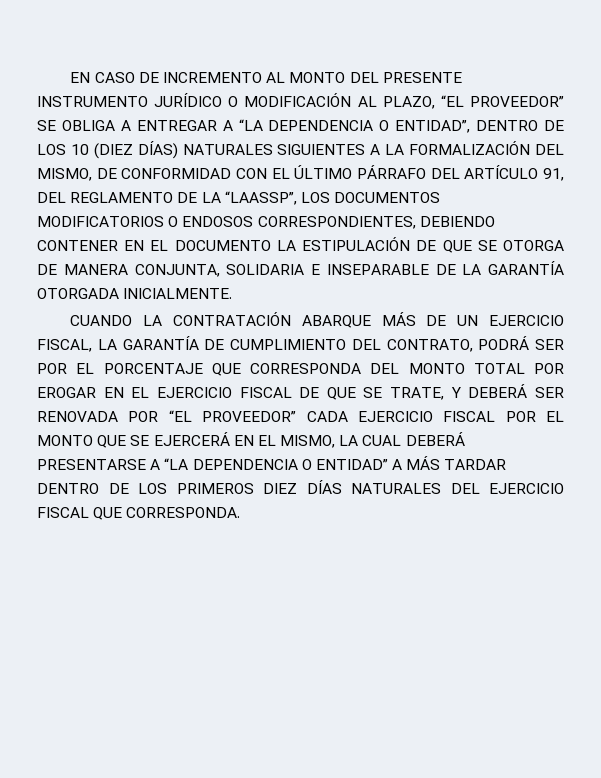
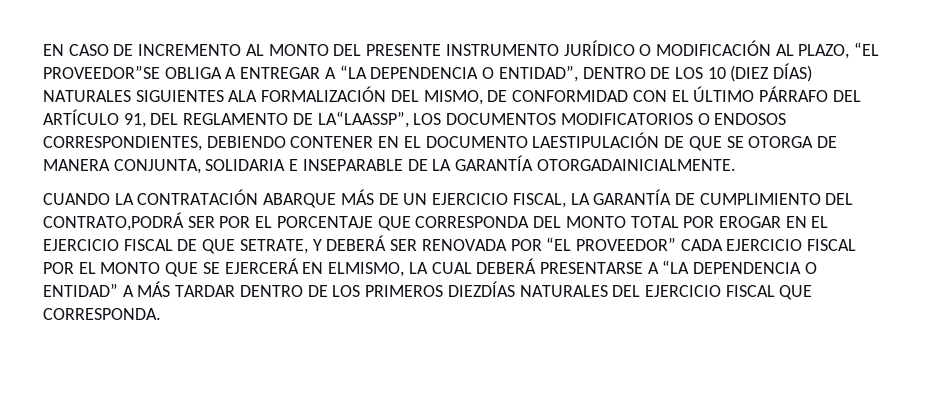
- EN CASO DE INCREMENTO AL MONTO DEL PRESENTE INSTRUMENTO JURÍDICO O MODIFICACIÓN AL PLAZO, “EL PROVEEDOR” SE OBLIGA A ENTREGAR A “LA DEPENDENCIA O ENTIDAD”, DENTRO DE LOS 10 (DIEZ DÍAS) NATURALES SIGUIENTES A LA FORMALIZACIÓN DEL MISMO, DE CONFORMIDAD CON EL ÚLTIMO PÁRRAFO DEL ARTÍCULO 91, DEL REGLAMENTO DE LA “LAASSP”, LOS DOCUMENTOS MODIFICATORIOS O ENDOSOS CORRESPONDIENTES, DEBIENDO CONTENER EN EL DOCUMENTO LA ESTIPULACIÓN DE QUE SE OTORGA DE MANERA CONJUNTA, SOLIDARIA E INSEPARABLE DE LA GARANTÍA OTORGADA INICIALMENTE.
+ EN CASO DE INCREMENTO AL MONTO DEL PRESENTE INSTRUMENTO JURÍDICO O MODIFICACIÓN AL PLAZO, “EL PROVEEDOR”SE OBLIGA A ENTREGAR A “LA DEPENDENCIA O ENTIDAD”, DENTRO DE LOS 10 (DIEZ DÍAS) NATURALES SIGUIENTES ALA FORMALIZACIÓN DEL MISMO, DE CONFORMIDAD CON EL ÚLTIMO PÁRRAFO DEL ARTÍCULO 91, DEL REGLAMENTO DE LA“LAASSP”, LOS DOCUMENTOS MODIFICATORIOS O ENDOSOS CORRESPONDIENTES, DEBIENDO CONTENER EN EL DOCUMENTO LAESTIPULACIÓN DE QUE SE OTORGA DE MANERA CONJUNTA, SOLIDARIA E INSEPARABLE DE LA GARANTÍA OTORGADAINICIALMENTE.
- CUANDO LA CONTRATACIÓN ABARQUE MÁS DE UN EJERCICIO FISCAL, LA GARANTÍA DE CUMPLIMIENTO DEL CONTRATO, PODRÁ SER POR EL PORCENTAJE QUE CORRESPONDA DEL MONTO TOTAL POR EROGAR EN EL EJERCICIO FISCAL DE QUE SE TRATE, Y DEBERÁ SER RENOVADA POR “EL PROVEEDOR” CADA EJERCICIO FISCAL POR EL MONTO QUE SE EJERCERÁ EN EL MISMO, LA CUAL DEBERÁ PRESENTARSE A “LA DEPENDENCIA O ENTIDAD” A MÁS TARDAR DENTRO DE LOS PRIMEROS DIEZ DÍAS NATURALES DEL EJERCICIO FISCAL QUE CORRESPONDA.
+ CUANDO LA CONTRATACIÓN ABARQUE MÁS DE UN EJERCICIO FISCAL, LA GARANTÍA DE CUMPLIMIENTO DEL CONTRATO,PODRÁ SER POR EL PORCENTAJE QUE CORRESPONDA DEL MONTO TOTAL POR EROGAR EN EL EJERCICIO FISCAL DE QUE SETRATE, Y DEBERÁ SER RENOVADA POR “EL PROVEEDOR” CADA EJERCICIO FISCAL POR EL MONTO QUE SE EJERCERÁ EN ELMISMO, LA CUAL DEBERÁ PRESENTARSE A “LA DEPENDENCIA O ENTIDAD” A MÁS TARDAR DENTRO DE LOS PRIMEROS DIEZDÍAS NATURALES DEL EJERCICIO FISCAL QUE CORRESPONDA.

